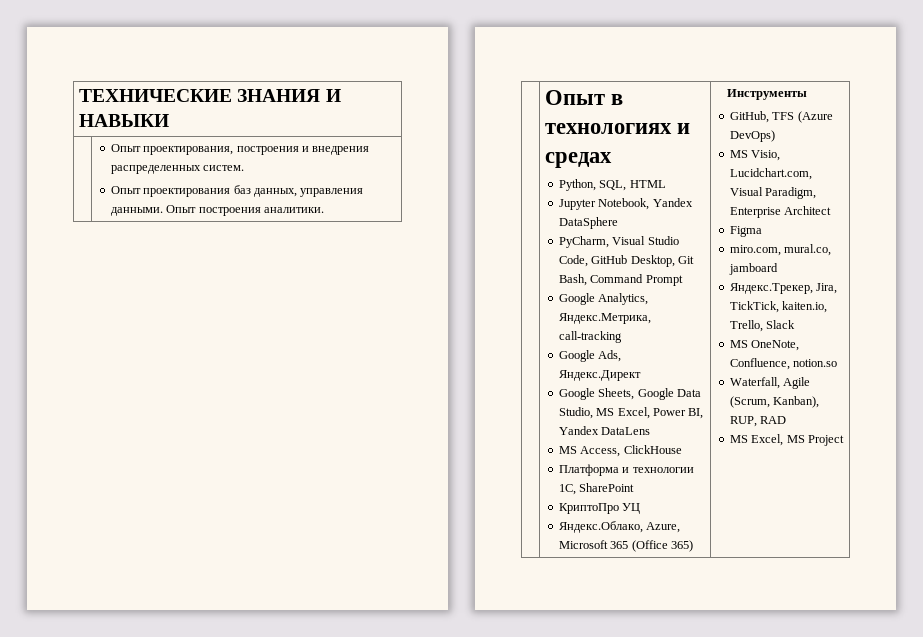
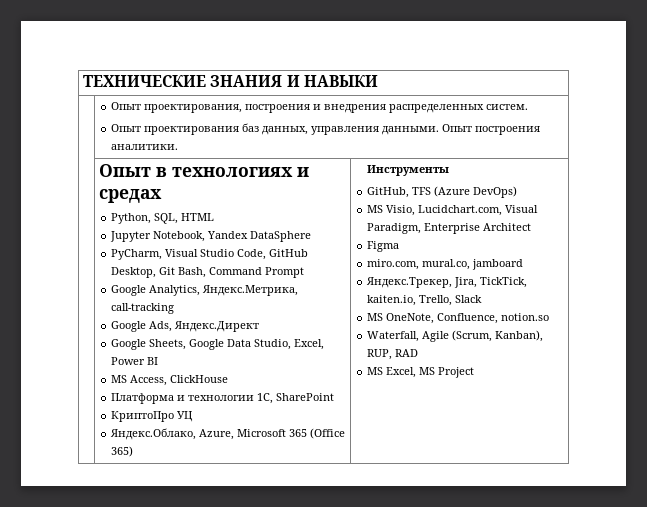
- Google Sheets, Google Data Studio, MS Excel, Power BI, Yandex DataLens
+ Google Sheets, Google Data Studio, Excel, Power BI

